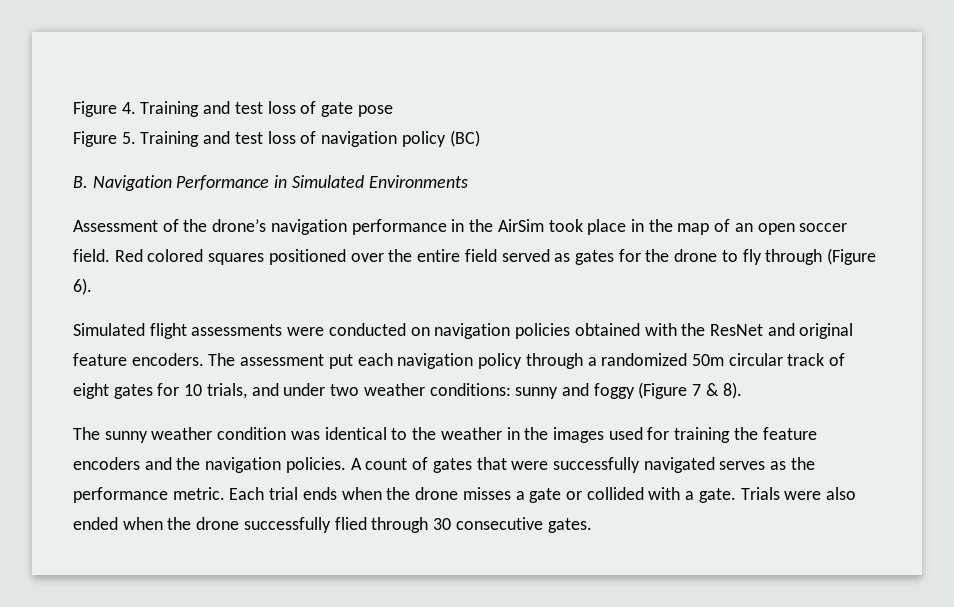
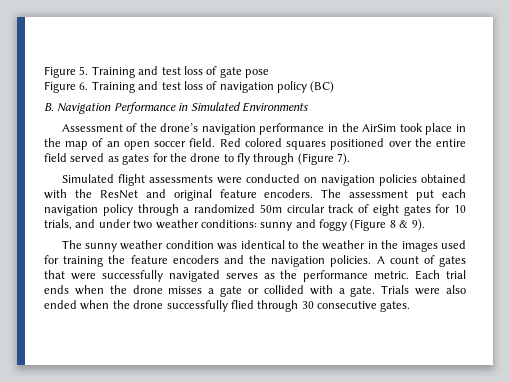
- Figure 4. Training and test loss of gate pose
+ Figure 5. Training and test loss of gate pose
- Figure 5. Training and test loss of navigation policy (BC)
+ Figure 6. Training and test loss of navigation policy (BC)
- Red colored squares positioned over the entire field served as gates for the drone to fly through (Figure 6).
+ Red colored squares positioned over the entire field served as gates for the drone to fly through (Figure 7).
- The assessment put each navigation policy through a randomized 50m circular track of eight gates for 10 trials, and under two weather conditions: sunny and foggy (Figure 7 & 8).
+ The assessment put each navigation policy through a randomized 50m circular track of eight gates for 10 trials, and under two weather conditions: sunny and foggy (Figure 8 & 9).

